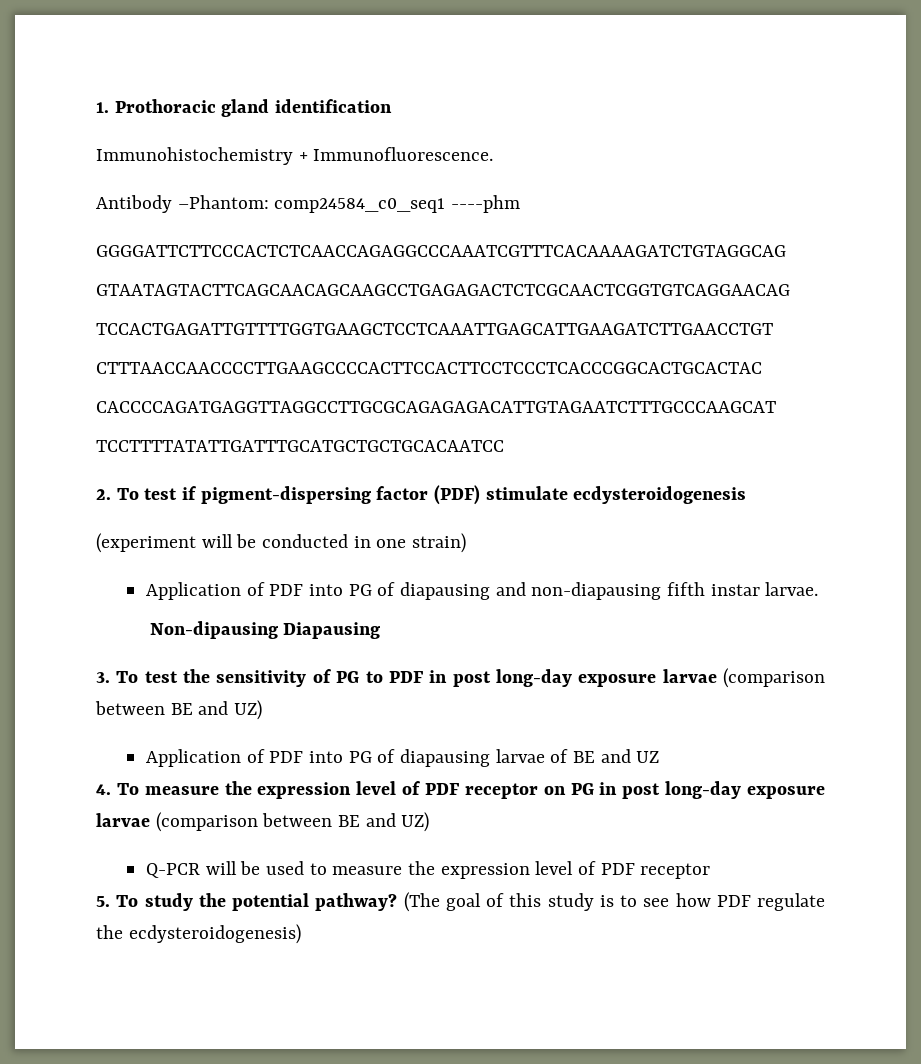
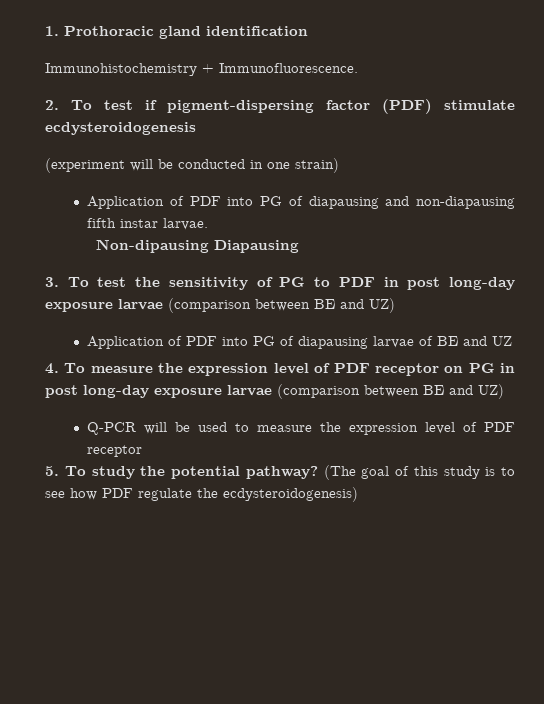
- Antibody –Phantom: comp24584_c0_seq1 ----phm
- GGGGATTCTTCCCACTCTCAACCAGAGGCCCAAATCGTTTCACAAAAGATCTGTAGGCAG
- GTAATAGTACTTCAGCAACAGCAAGCCTGAGAGACTCTCGCAACTCGGTGTCAGGAACAG
- TCCACTGAGATTGTTTTGGTGAAGCTCCTCAAATTGAGCATTGAAGATCTTGAACCTGT
- CTTTAACCAACCCCTTGAAGCCCCACTTCCACTTCCTCCCTCACCCGGCACTGCACTAC
- CACCCCAGATGAGGTTAGGCCTTGCGCAGAGAGACATTGTAGAATCTTTGCCCAAGCAT
- TCCTTTTATATTGATTTGCATGCTGCTGCACAATCC

